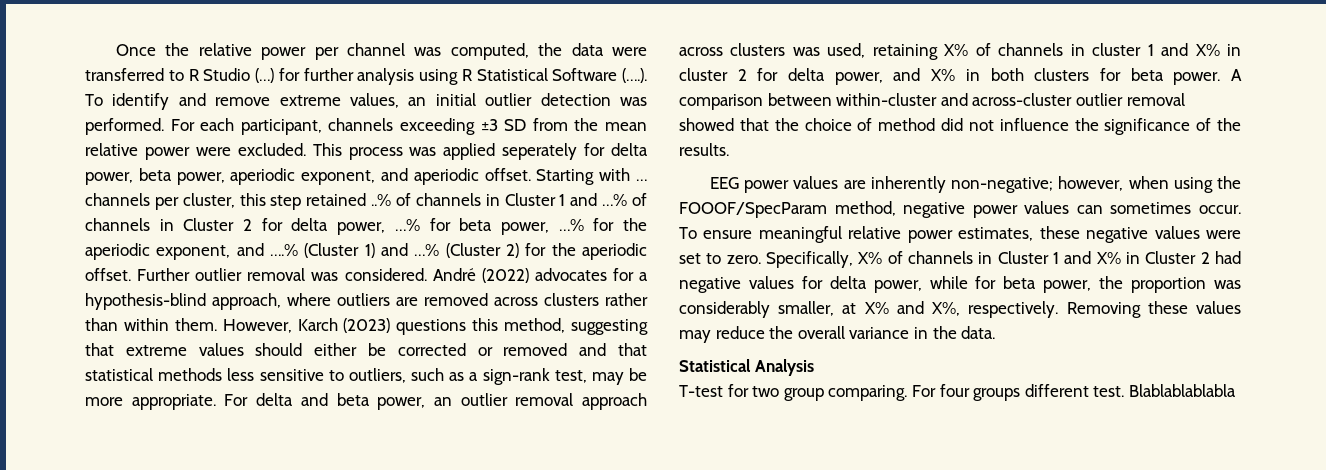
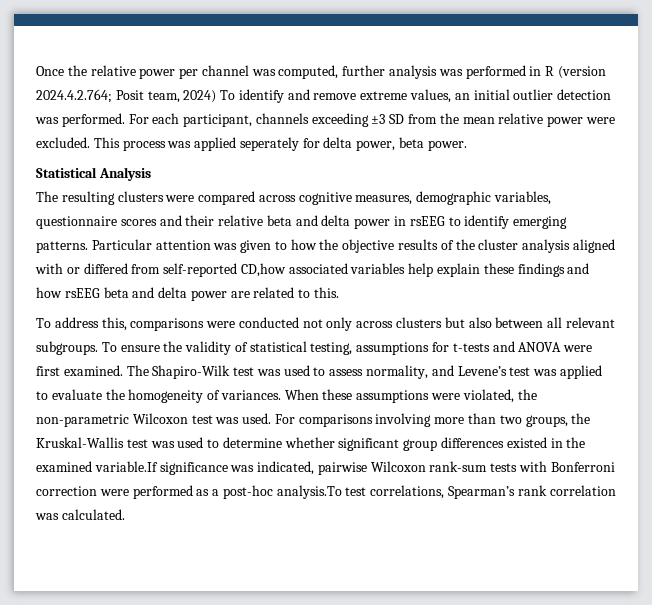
- Once the relative power per channel was computed, the data were transferred to R Studio (…) for further analysis using R Statistical Software (….). To identify and remove extreme values, an initial outlier detection was performed.
+ Once the relative power per channel was computed, further analysis was performed in R (version 2024.4.2.764; Posit team, 2024) To identify and remove extreme values, an initial outlier detection was performed.
- This process was applied seperately for delta power, beta power, aperiodic exponent, and aperiodic offset. Starting with … channels per cluster, this step retained ..% of channels in Cluster 1 and …% of channels in Cluster 2 for delta power, …% for beta power, …% for the aperiodic exponent, and ….% (Cluster 1) and …% (Cluster 2) for the aperiodic offset. Further outlier removal was considered. André (2022) advocates for a hypothesis-blind approach, where outliers are removed across clusters rather than within them. However, Karch (2023) questions this method, suggesting that extreme values should either be corrected or removed and that statistical methods less sensitive to outliers, such as a sign-rank test, may be more appropriate. For delta and beta power, an outlier removal approach across clusters was used, retaining X% of channels in cluster 1 and X% in cluster 2 for delta power, and X% in both clusters for beta power. A comparison between within-cluster and across-cluster outlier removal showed that the choice of method did not influence the significance of the results.
- EEG power values are inherently non-negative; however, when using the FOOOF/SpecParam method, negative power values can sometimes occur. To ensure meaningful relative power estimates, these negative values were set to zero. Specifically, X% of channels in Cluster 1 and X% in Cluster 2 had negative values for delta power, while for beta power, the proportion was considerably smaller, at X% and X%, respectively. Removing these values may reduce the overall variance in the data.
+ This process was applied seperately for delta power, beta power.
  Statistical Analysis
- T-test for two group comparing. For four groups different test. Blablablablabla
+ The resulting clusters were compared across cognitive measures, demographic variables, questionnaire scores and their relative beta and delta power in rsEEG to identify emerging patterns. Particular attention was given to how the objective results of the cluster analysis aligned with or differed from self-reported CD,how associated variables help explain these findings and how rsEEG beta and delta power are related to this.
+ To address this, comparisons were conducted not only across clusters but also between all relevant subgroups. To ensure the validity of statistical testing, assumptions for t-tests and ANOVA were first examined. The Shapiro-Wilk test was used to assess normality, and Levene’s test was applied to evaluate the homogeneity of variances. When these assumptions were violated, the non-parametric Wilcoxon test was used. For comparisons involving more than two groups, the Kruskal-Wallis test was used to determine whether significant group differences existed in the examined variable.If significance was indicated, pairwise Wilcoxon rank-sum tests with Bonferroni correction were performed as a post-hoc analysis.To test correlations, Spearman’s rank correlation was calculated.

